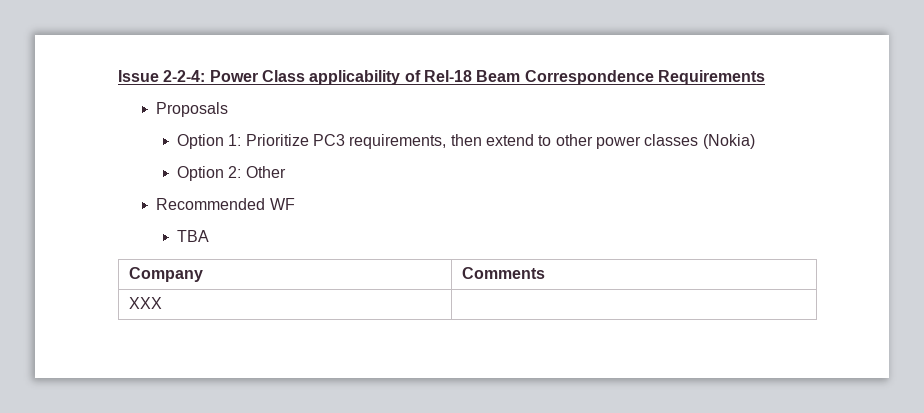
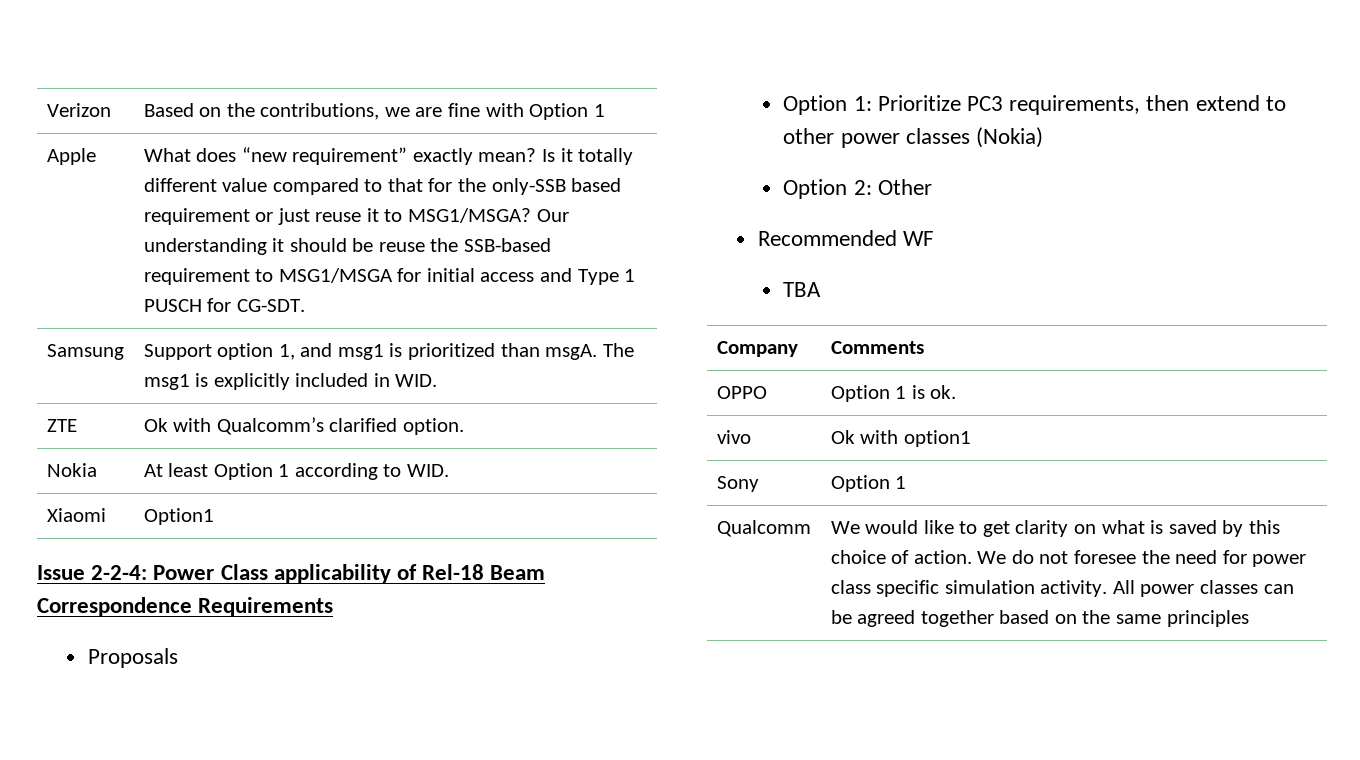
+ Verizon | Based on the contributions, we are fine with Option 1
+ Apple | What does “new requirement” exactly mean? Is it totally different value compared to that for the only-SSB based requirement or just reuse it to MSG1/MSGA? Our understanding it should be reuse the SSB-based requirement to MSG1/MSGA for initial access and Type 1 PUSCH for CG-SDT.
+ Samsung | Support option 1, and msg1 is prioritized than msgA. The msg1 is explicitly included in WID.
+ ZTE | Ok with Qualcomm’s clarified option.
+ Nokia | At least Option 1 according to WID.
+ Xiaomi | Option1
- XXX |
+ OPPO | Option 1 is ok.
+ vivo | Ok with option1
+ Sony | Option 1
+ Qualcomm | We would like to get clarity on what is saved by this choice of action. We do not foresee the need for power class specific simulation activity. All power classes can be agreed together based on the same principles

